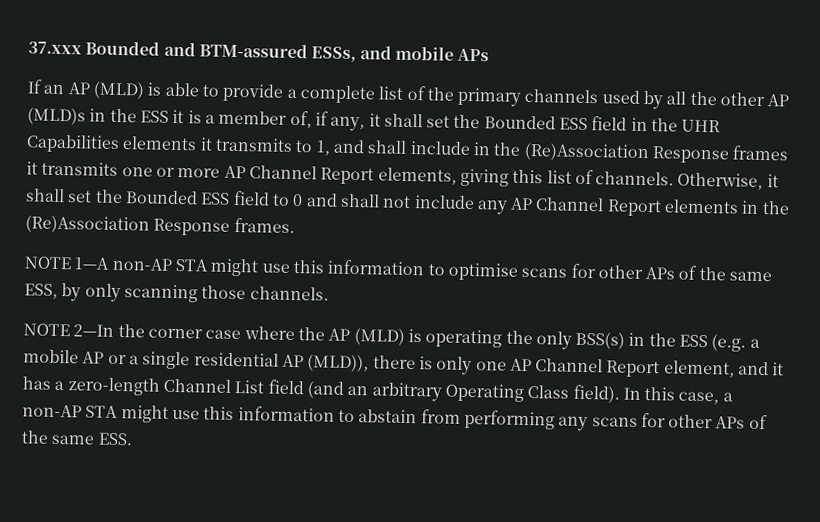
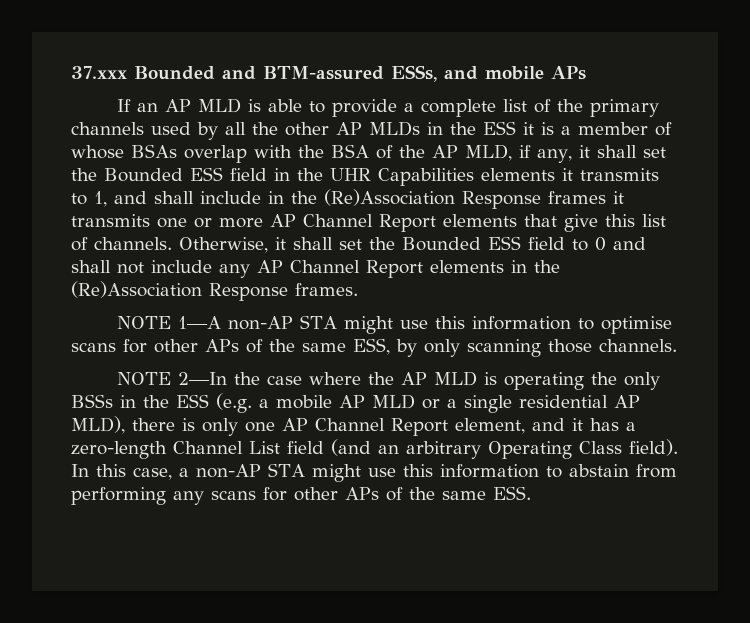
- If an AP (MLD) is able to provide a complete list of the primary channels used by all the other AP (MLD)s in the ESS it is a member of, if any, it shall set the Bounded ESS field in the UHR Capabilities elements it transmits to 1, and shall include in the (Re)Association Response frames it transmits one or more AP Channel Report elements, giving this list of channels.
+ If an AP MLD is able to provide a complete list of the primary channels used by all the other AP MLDs in the ESS it is a member of whose BSAs overlap with the BSA of the AP MLD, if any, it shall set the Bounded ESS field in the UHR Capabilities elements it transmits to 1, and shall include in the (Re)Association Response frames it transmits one or more AP Channel Report elements that give this list of channels.
- NOTE 2—In the corner case where the AP (MLD) is operating the only BSS(s) in the ESS (e.g. a mobile AP or a single residential AP (MLD)), there is only one AP Channel Report element, and it has a zero-length Channel List field (and an arbitrary Operating Class field).
+ NOTE 2—In the case where the AP MLD is operating the only BSSs in the ESS (e.g. a mobile AP MLD or a single residential AP MLD), there is only one AP Channel Report element, and it has a zero-length Channel List field (and an arbitrary Operating Class field).

